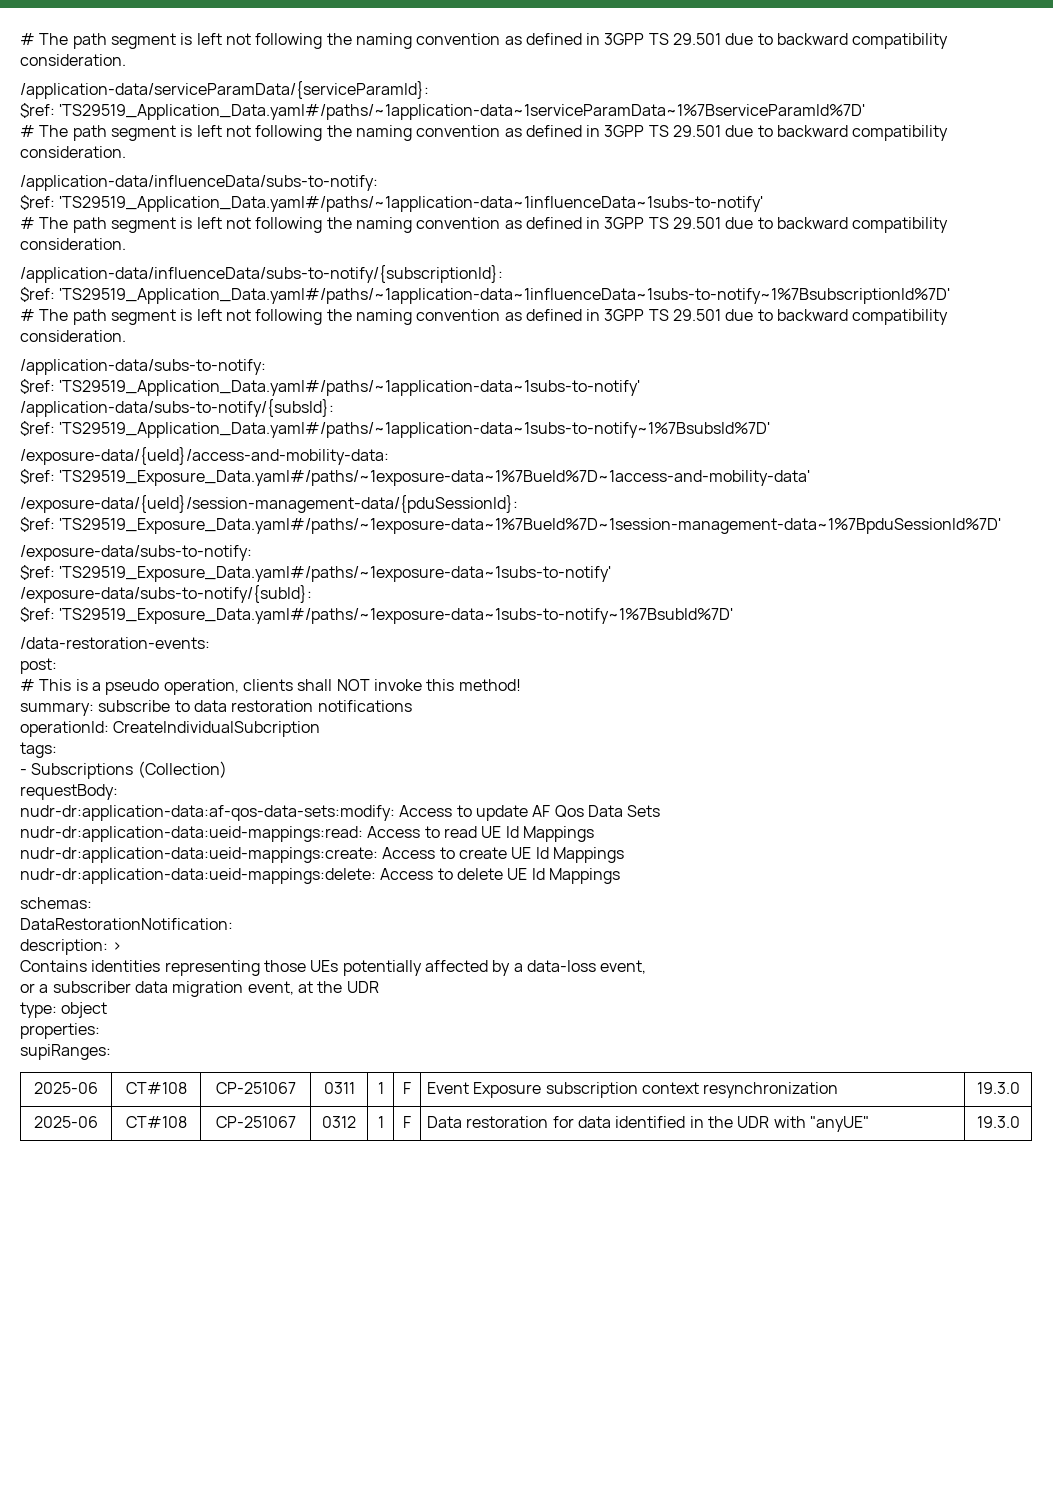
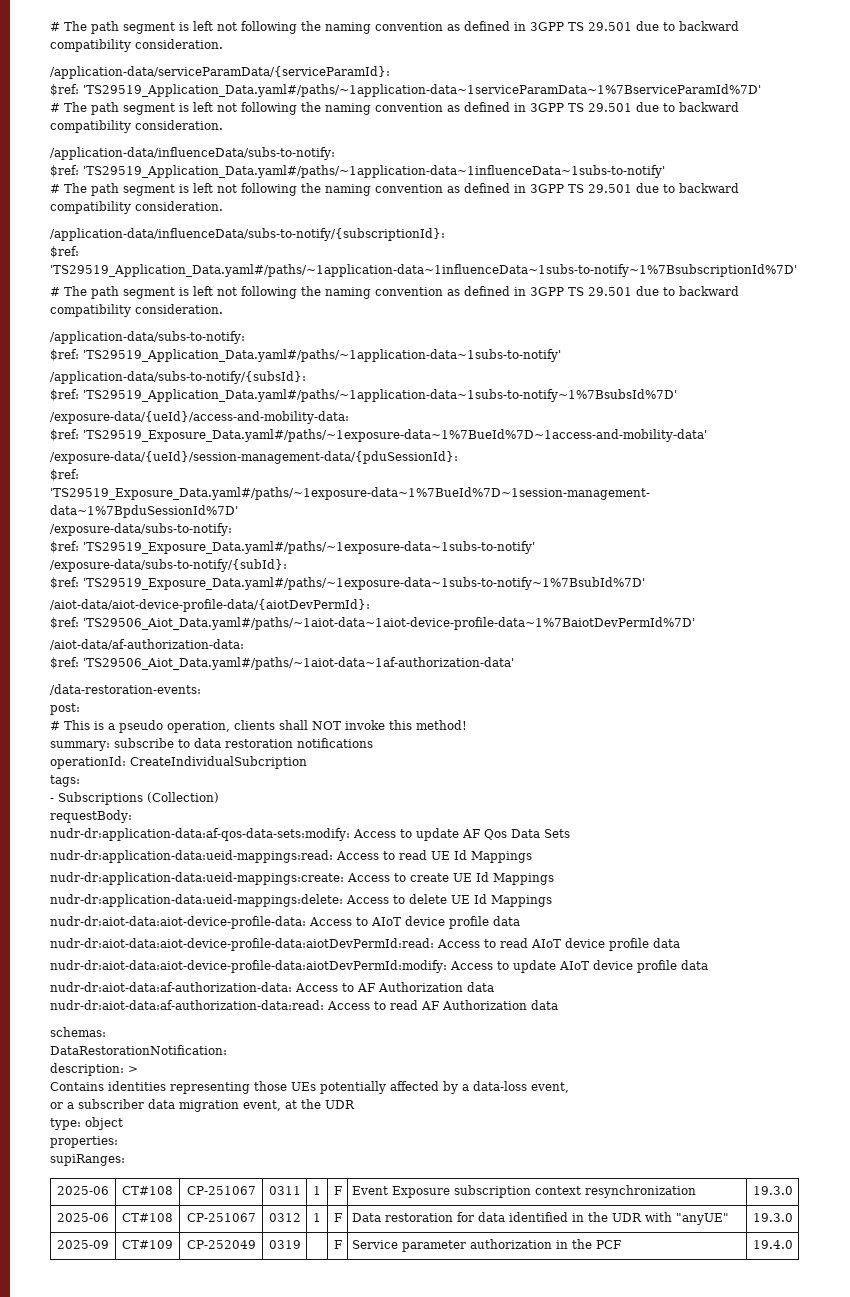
+ /aiot-data/aiot-device-profile-data/{aiotDevPermId}:
+ $ref: 'TS29506_Aiot_Data.yaml#/paths/~1aiot-data~1aiot-device-profile-data~1%7BaiotDevPermId%7D'
+ /aiot-data/af-authorization-data:
+ $ref: 'TS29506_Aiot_Data.yaml#/paths/~1aiot-data~1af-authorization-data'
+ nudr-dr:aiot-data:aiot-device-profile-data: Access to AIoT device profile data
+ nudr-dr:aiot-data:aiot-device-profile-data:aiotDevPermId:read: Access to read AIoT device profile data
+ nudr-dr:aiot-data:aiot-device-profile-data:aiotDevPermId:modify: Access to update AIoT device profile data
+ nudr-dr:aiot-data:af-authorization-data: Access to AF Authorization data
+ nudr-dr:aiot-data:af-authorization-data:read: Access to read AF Authorization data
+ 2025-09 | CT#109 | CP-252049 | 0319 | | F | Service parameter authorization in the PCF | 19.4.0

